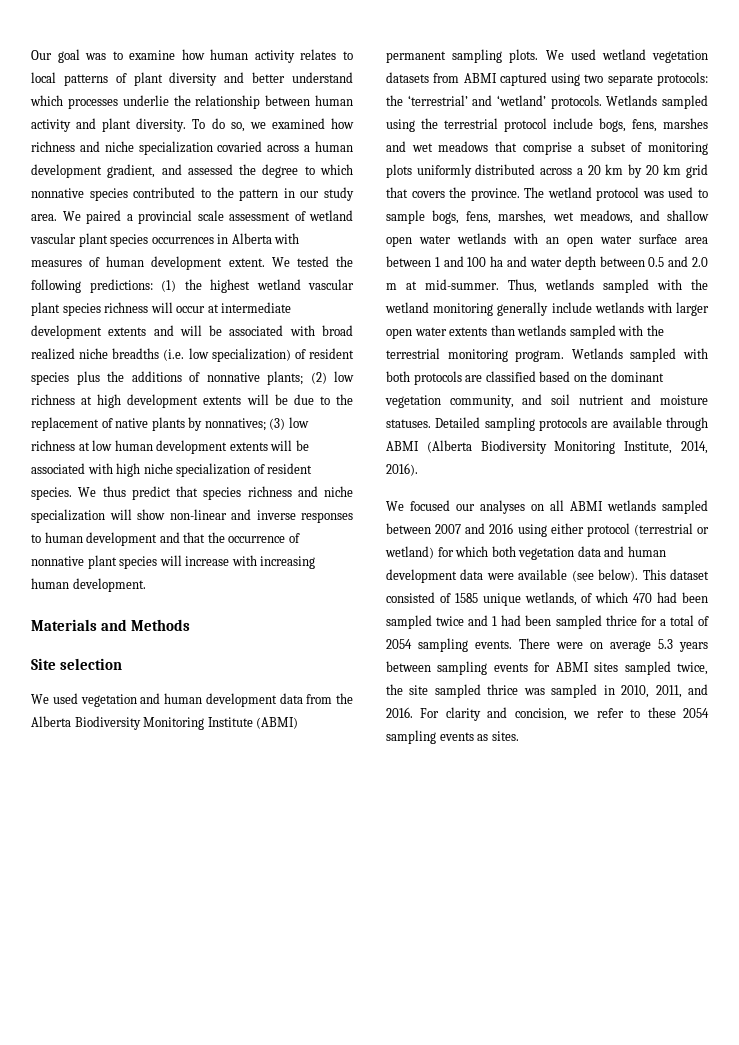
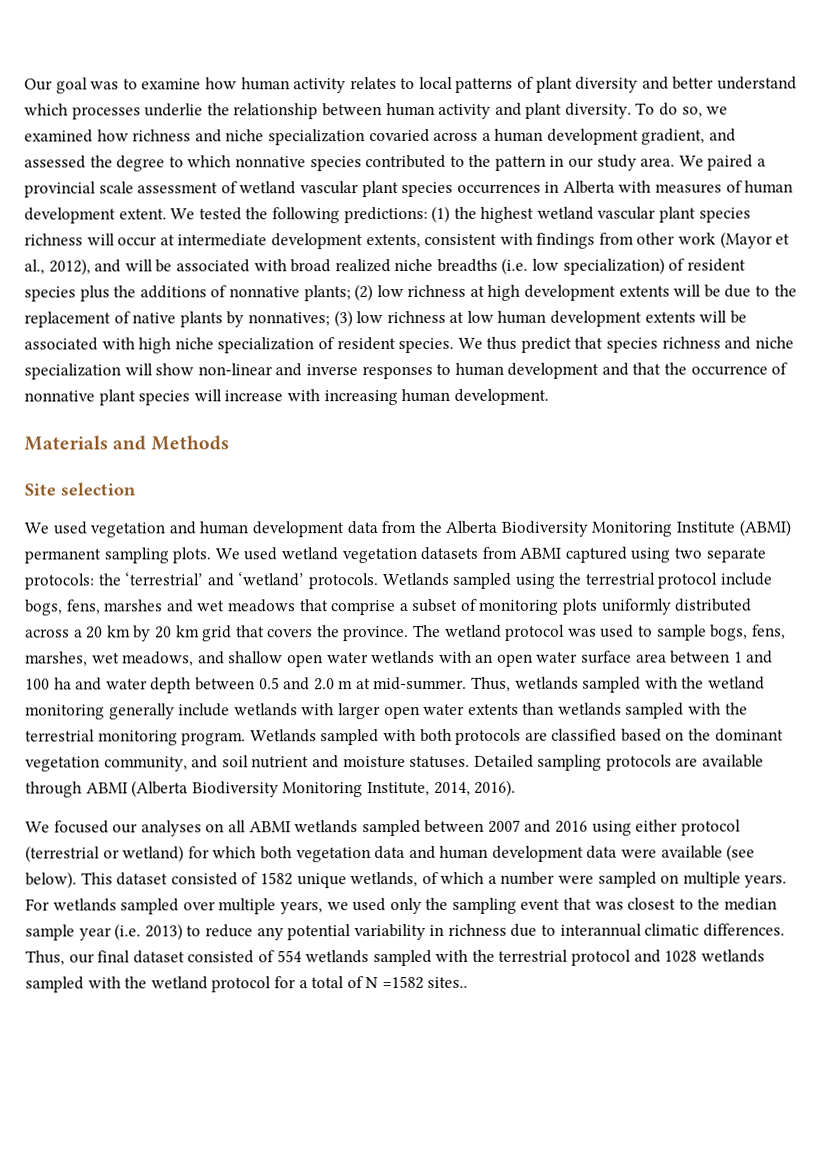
- (1) the highest wetland vascular plant species richness will occur at intermediate development extents and will be associated with broad realized niche breadths (i.e. low specialization) of resident species plus the additions of nonnative plants;
+ (1) the highest wetland vascular plant species richness will occur at intermediate development extents, consistent with findings from other work (Mayor et al., 2012), and will be associated with broad realized niche breadths (i.e. low specialization) of resident species plus the additions of nonnative plants;
- This dataset consisted of 1585 unique wetlands, of which 470 had been sampled twice and 1 had been sampled thrice for a total of 2054 sampling events. There were on average 5.3 years between sampling events for ABMI sites sampled twice, the site sampled thrice was sampled in 2010, 2011, and 2016. For clarity and concision, we refer to these 2054 sampling events as sites.
+ This dataset consisted of 1582 unique wetlands, of which a number were sampled on multiple years. For wetlands sampled over multiple years, we used only the sampling event that was closest to the median sample year (i.e. 2013) to reduce any potential variability in richness due to interannual climatic differences. Thus, our final dataset consisted of 554 wetlands sampled with the terrestrial protocol and 1028 wetlands sampled with the wetland protocol for a total of N =1582 sites..

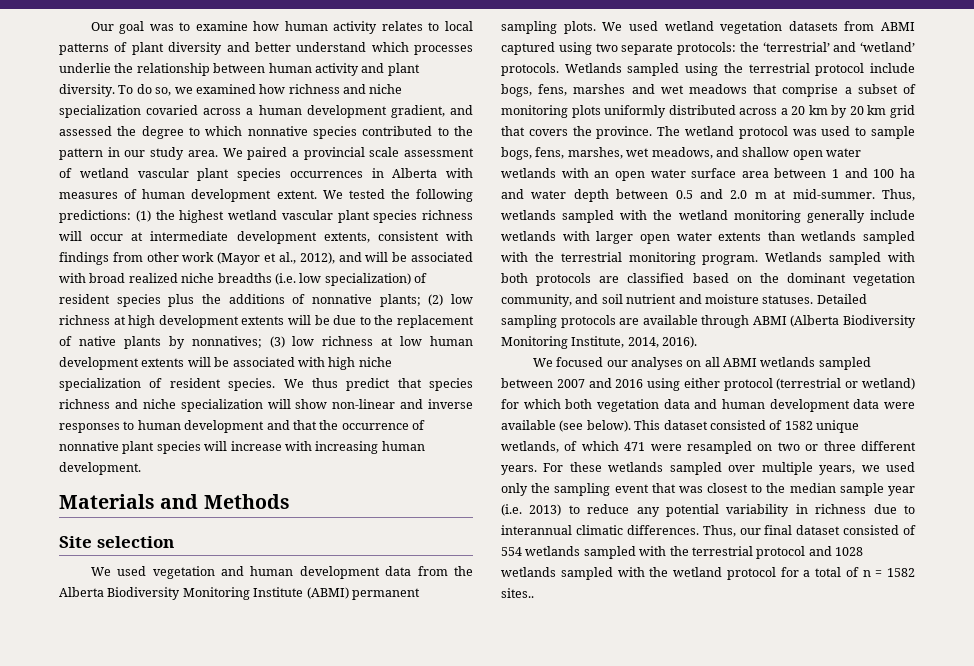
- This dataset consisted of 1582 unique wetlands, of which a number were sampled on multiple years.
+ This dataset consisted of 1582 unique wetlands, of which 471 were resampled on two or three different years.
- For wetlands sampled over multiple years, we used only the sampling event that was closest to the median sample year (i.e. 2013) to reduce any potential variability in richness due to interannual climatic differences.
+ For these wetlands sampled over multiple years, we used only the sampling event that was closest to the median sample year (i.e. 2013) to reduce any potential variability in richness due to interannual climatic differences.
- Thus, our final dataset consisted of 554 wetlands sampled with the terrestrial protocol and 1028 wetlands sampled with the wetland protocol for a total of N =1582 sites..
+ Thus, our final dataset consisted of 554 wetlands sampled with the terrestrial protocol and 1028 wetlands sampled with the wetland protocol for a total of n = 1582 sites..

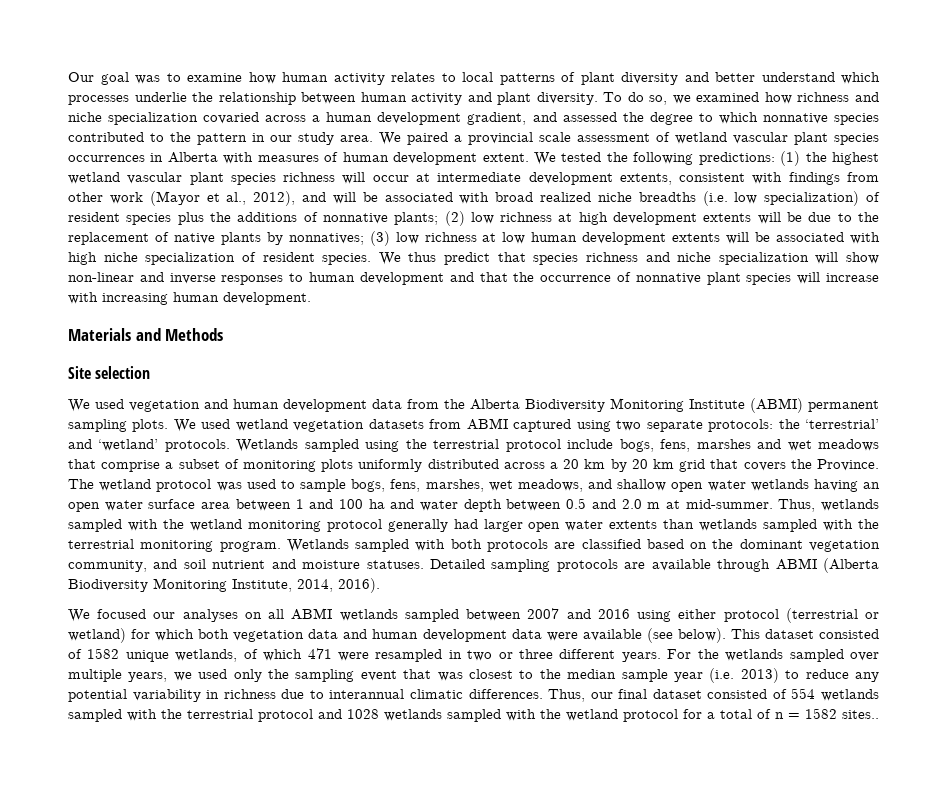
- Wetlands sampled using the terrestrial protocol include bogs, fens, marshes and wet meadows that comprise a subset of monitoring plots uniformly distributed across a 20 km by 20 km grid that covers the province.
+ Wetlands sampled using the terrestrial protocol include bogs, fens, marshes and wet meadows that comprise a subset of monitoring plots uniformly distributed across a 20 km by 20 km grid that covers the Province.
- The wetland protocol was used to sample bogs, fens, marshes, wet meadows, and shallow open water wetlands with an open water surface area between 1 and 100 ha and water depth between 0.5 and 2.0 m at mid-summer.
+ The wetland protocol was used to sample bogs, fens, marshes, wet meadows, and shallow open water wetlands having an open water surface area between 1 and 100 ha and water depth between 0.5 and 2.0 m at mid-summer.
- Thus, wetlands sampled with the wetland monitoring generally include wetlands with larger open water extents than wetlands sampled with the terrestrial monitoring program.
+ Thus, wetlands sampled with the wetland monitoring protocol generally had larger open water extents than wetlands sampled with the terrestrial monitoring program.
- This dataset consisted of 1582 unique wetlands, of which 471 were resampled on two or three different years.
+ This dataset consisted of 1582 unique wetlands, of which 471 were resampled in two or three different years.
- For these wetlands sampled over multiple years, we used only the sampling event that was closest to the median sample year (i.e. 2013) to reduce any potential variability in richness due to interannual climatic differences.
+ For the wetlands sampled over multiple years, we used only the sampling event that was closest to the median sample year (i.e. 2013) to reduce any potential variability in richness due to interannual climatic differences.

